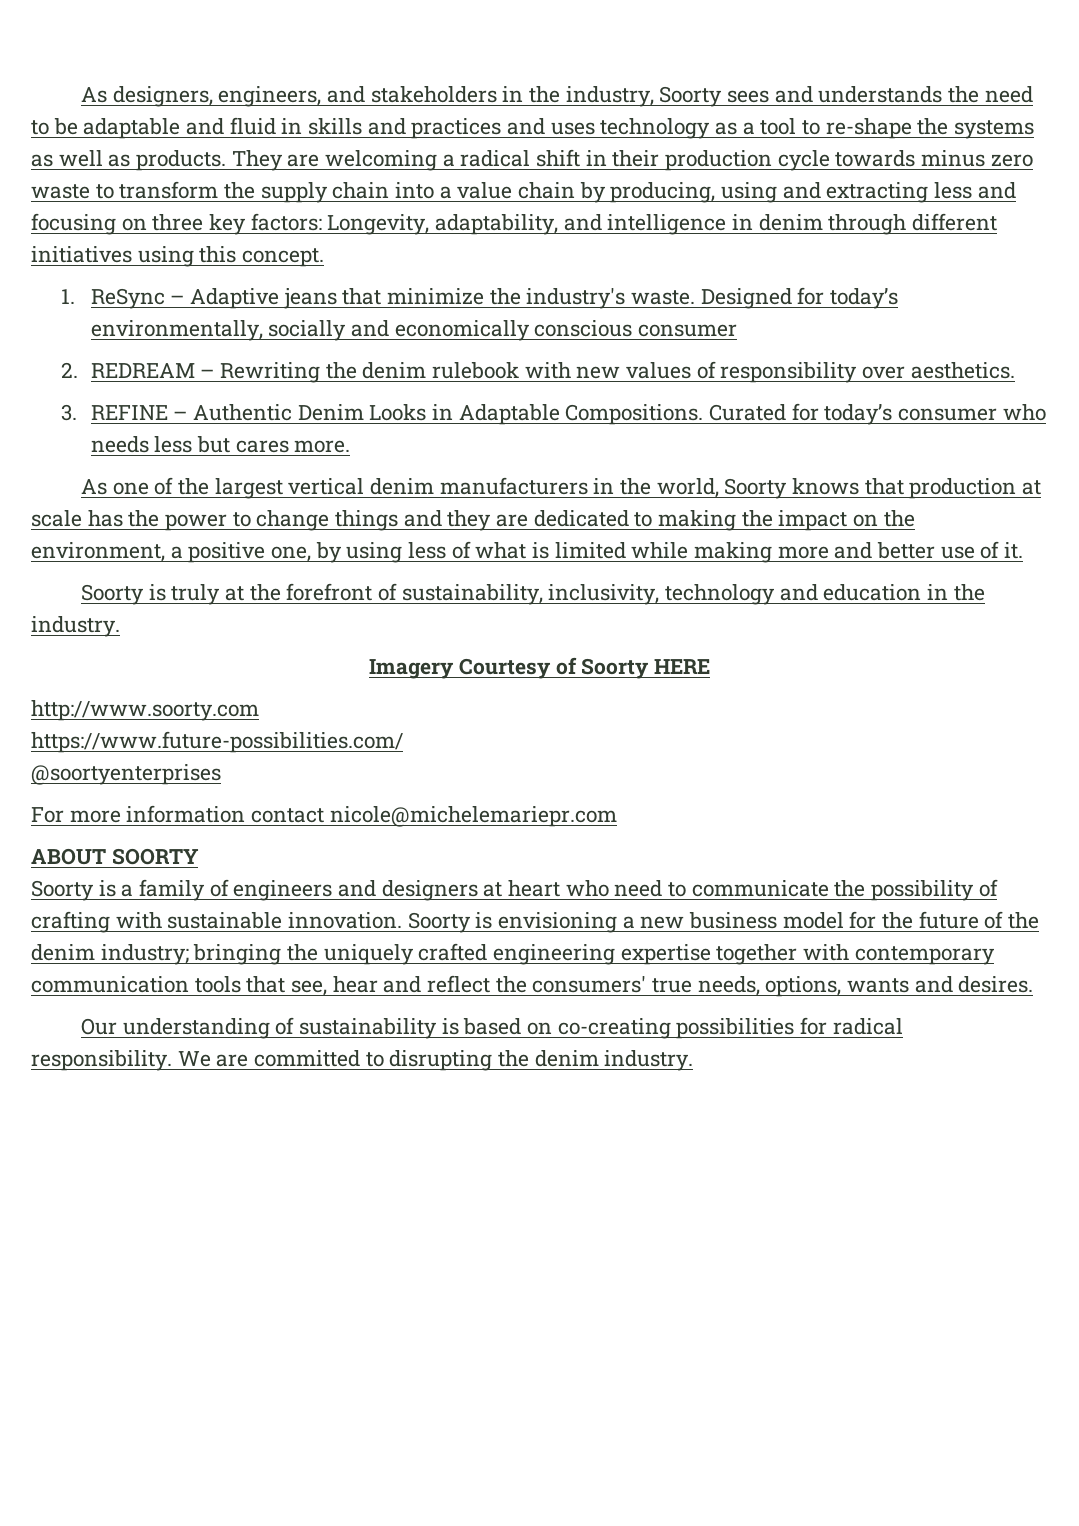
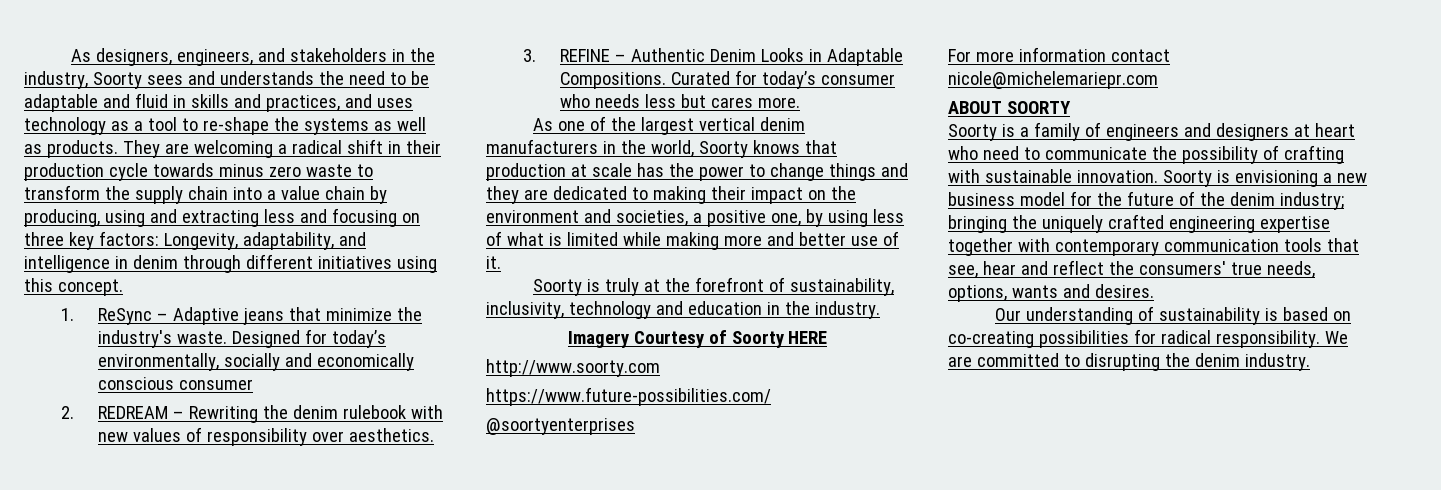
- As designers, engineers, and stakeholders in the industry, Soorty sees and understands the need to be adaptable and fluid in skills and practices and uses technology as a tool to re-shape the systems as well as products.
+ As designers, engineers, and stakeholders in the industry, Soorty sees and understands the need to be adaptable and fluid in skills and practices, and uses technology as a tool to re-shape the systems as well as products.
- As one of the largest vertical denim manufacturers in the world, Soorty knows that production at scale has the power to change things and they are dedicated to making the impact on the environment, a positive one, by using less of what is limited while making more and better use of it.
+ As one of the largest vertical denim manufacturers in the world, Soorty knows that production at scale has the power to change things and they are dedicated to making their impact on the environment and societies, a positive one, by using less of what is limited while making more and better use of it.

